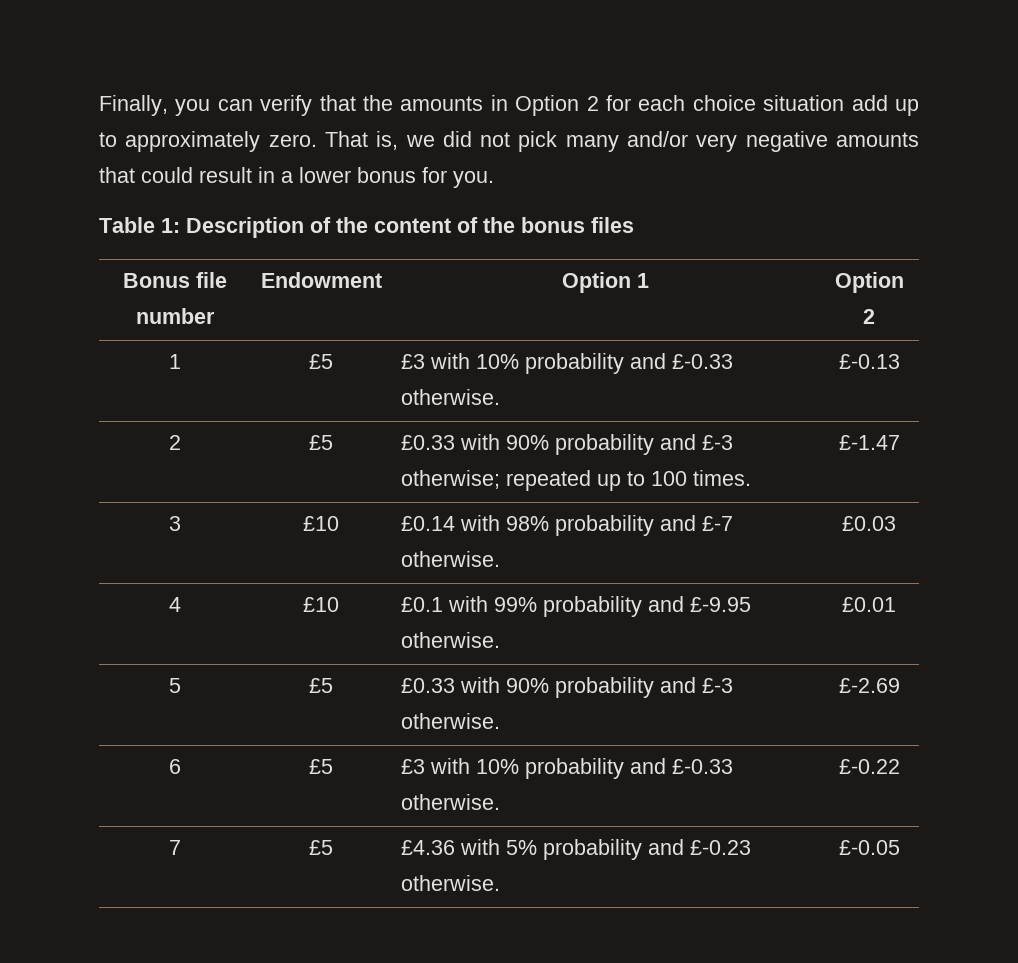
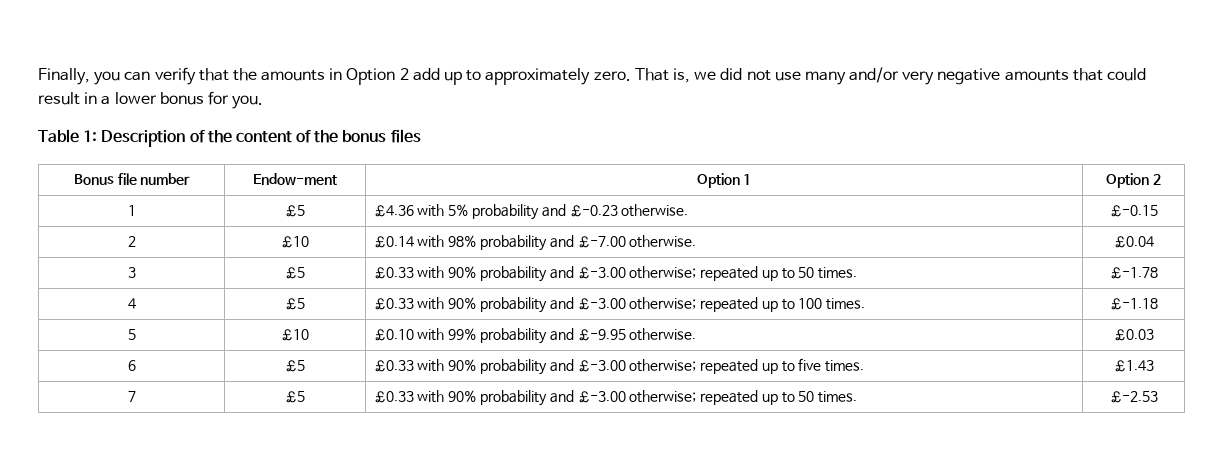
- Finally, you can verify that the amounts in Option 2 for each choice situation add up to approximately zero.
+ Finally, you can verify that the amounts in Option 2 add up to approximately zero.
- That is, we did not pick many and/or very negative amounts that could result in a lower bonus for you.
+ That is, we did not use many and/or very negative amounts that could result in a lower bonus for you.
- Bonus file number | Endowment | Option 1 | Option 2
+ Bonus file number | Endow-ment | Option 1 | Option 2
- 1 | £5 | £3 with 10% probability and £-0.33 otherwise. | £-0.13
- 2 | £5 | £0.33 with 90% probability and £-3 otherwise; repeated up to 100 times. | £-1.47
- 3 | £10 | £0.14 with 98% probability and £-7 otherwise. | £0.03
- 4 | £10 | £0.1 with 99% probability and £-9.95 otherwise. | £0.01
- 5 | £5 | £0.33 with 90% probability and £-3 otherwise. | £-2.69
+ 1 | £5 | £4.36 with 5% probability and £-0.23 otherwise. | £-0.15
+ 2 | £10 | £0.14 with 98% probability and £-7.00 otherwise. | £0.04
+ 3 | £5 | £0.33 with 90% probability and £-3.00 otherwise; repeated up to 50 times. | £-1.78
+ 4 | £5 | £0.33 with 90% probability and £-3.00 otherwise; repeated up to 100 times. | £-1.18
+ 5 | £10 | £0.10 with 99% probability and £-9.95 otherwise. | £0.03
- 6 | £5 | £3 with 10% probability and £-0.33 otherwise. | £-0.22
- 7 | £5 | £4.36 with 5% probability and £-0.23 otherwise. | £-0.05
+ 6 | £5 | £0.33 with 90% probability and £-3.00 otherwise; repeated up to five times. | £1.43
+ 7 | £5 | £0.33 with 90% probability and £-3.00 otherwise; repeated up to 50 times. | £-2.53

